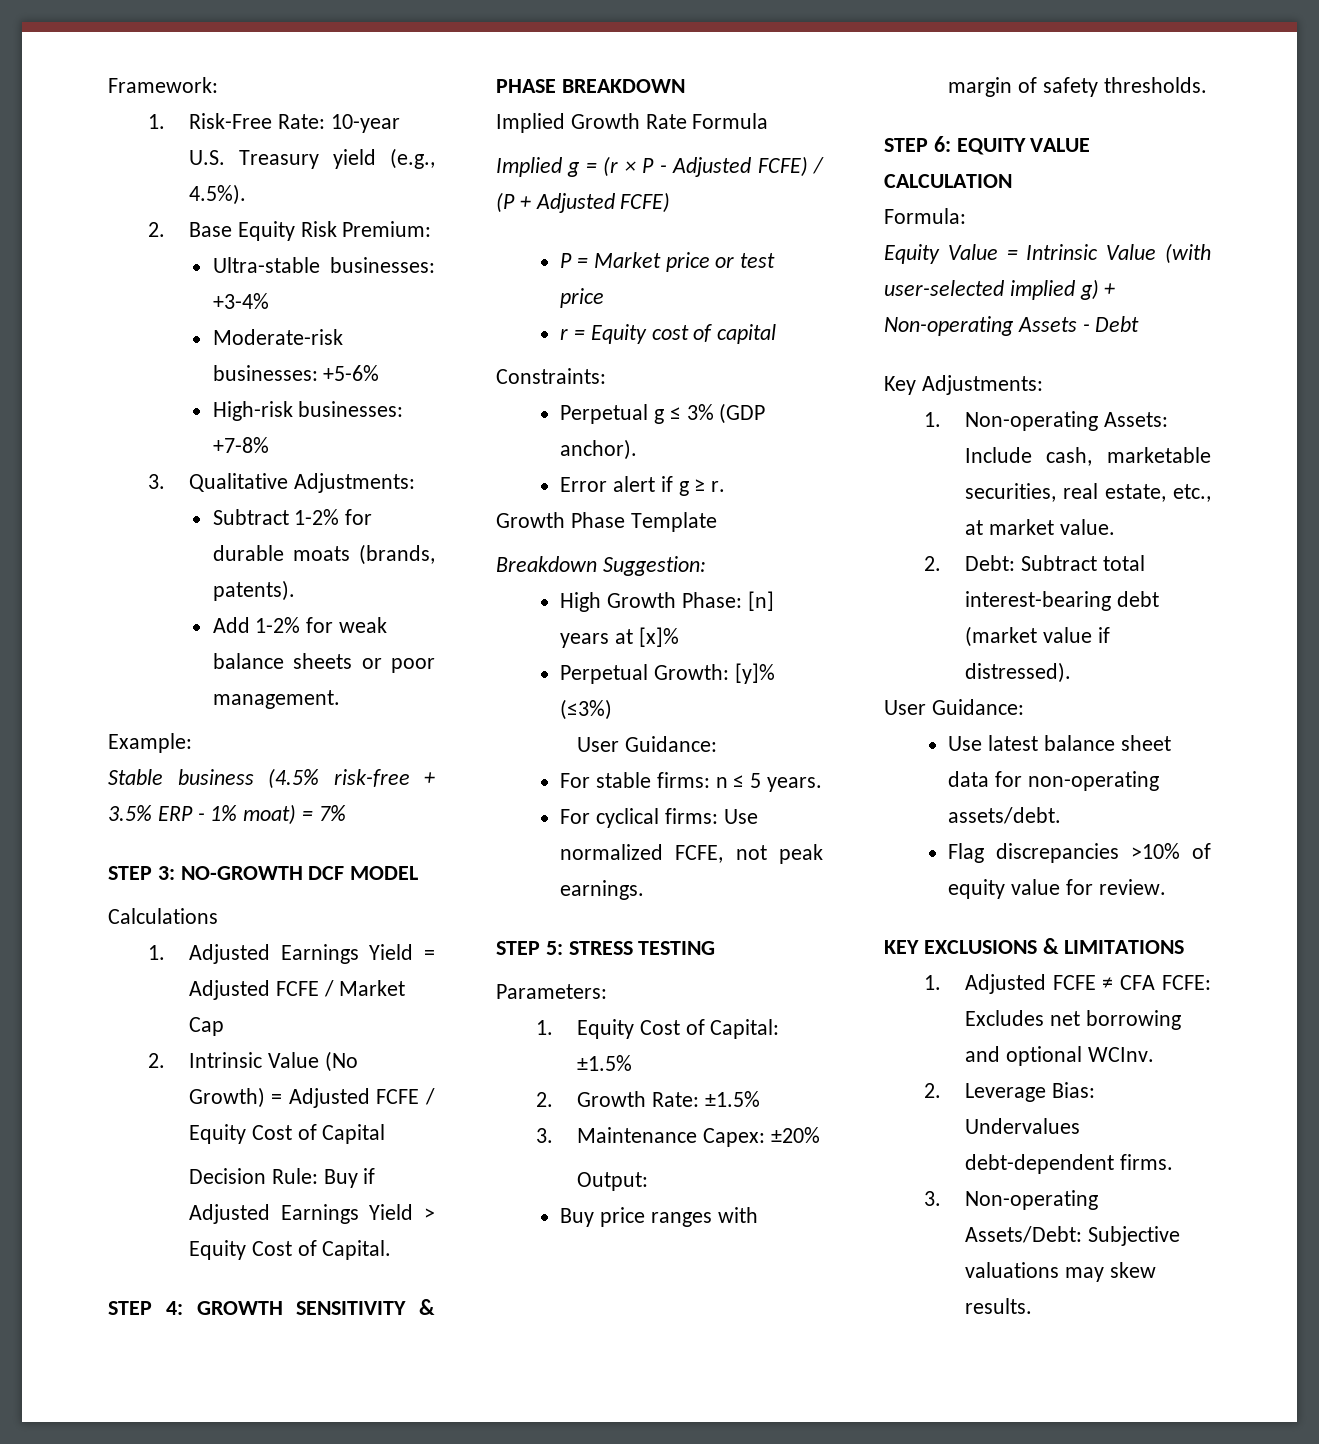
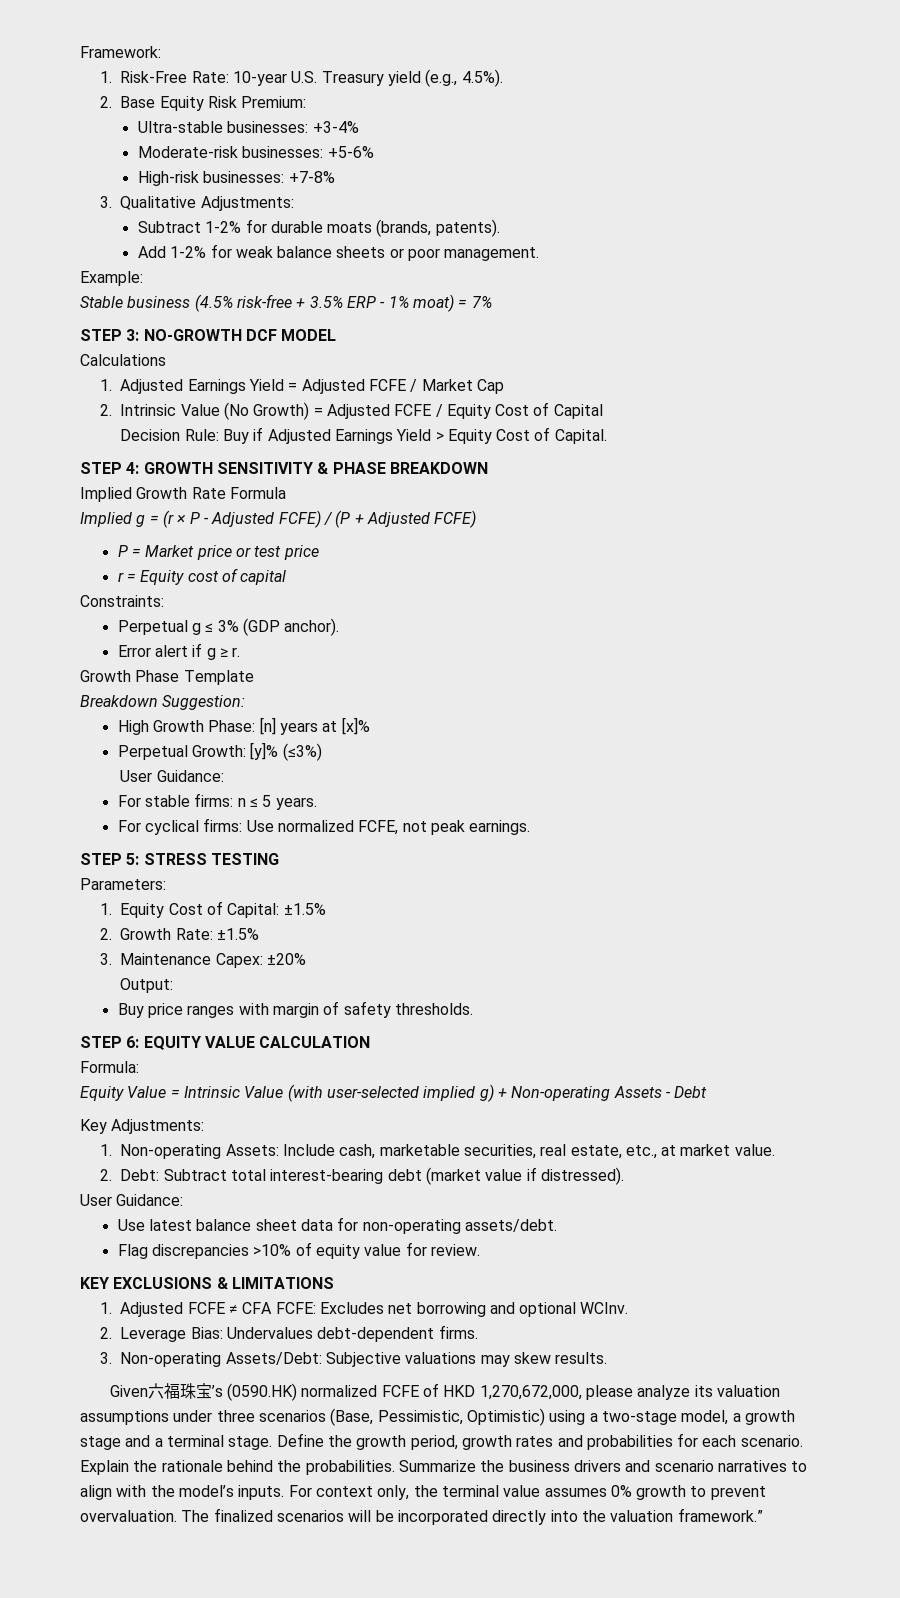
+ Given六福珠宝’s (0590.HK) normalized FCFE of HKD 1,270,672,000, please analyze its valuation assumptions under three scenarios (Base, Pessimistic, Optimistic) using a two-stage model, a growth stage and a terminal stage. Define the growth period, growth rates and probabilities for each scenario. Explain the rationale behind the probabilities. Summarize the business drivers and scenario narratives to align with the model’s inputs. For context only, the terminal value assumes 0% growth to prevent overvaluation. The finalized scenarios will be incorporated directly into the valuation framework.”

